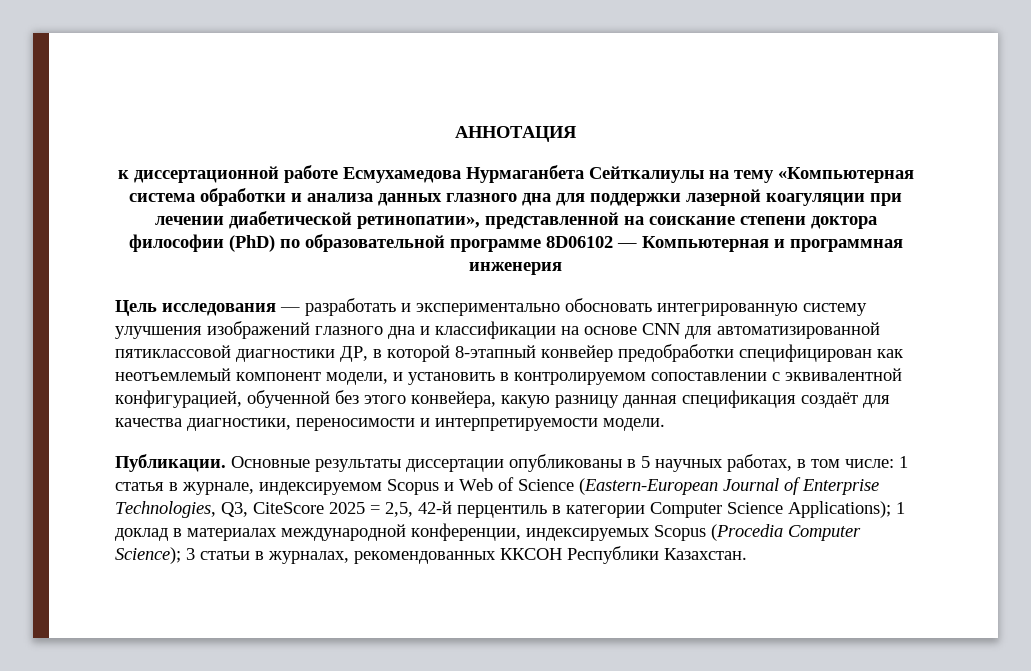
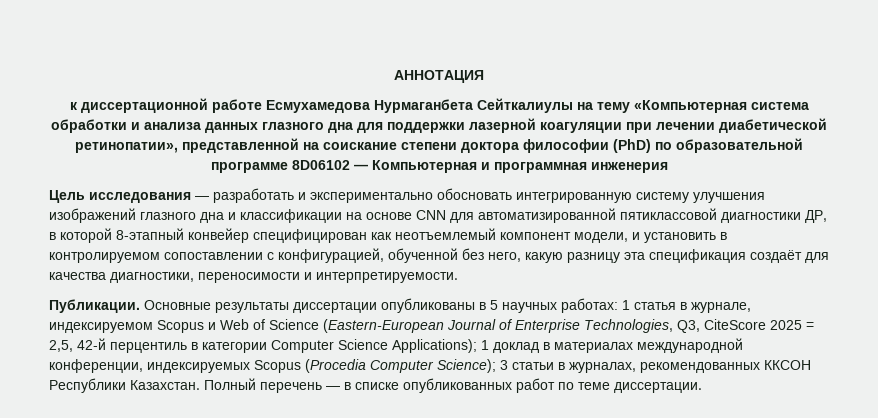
- Цель исследования — разработать и экспериментально обосновать интегрированную систему улучшения изображений глазного дна и классификации на основе CNN для автоматизированной пятиклассовой диагностики ДР, в которой 8-этапный конвейер предобработки специфицирован как неотъемлемый компонент модели, и установить в контролируемом сопоставлении с эквивалентной конфигурацией, обученной без этого конвейера, какую разницу данная спецификация создаёт для качества диагностики, переносимости и интерпретируемости модели.
+ Цель исследования — разработать и экспериментально обосновать интегрированную систему улучшения изображений глазного дна и классификации на основе CNN для автоматизированной пятиклассовой диагностики ДР, в которой 8-этапный конвейер специфицирован как неотъемлемый компонент модели, и установить в контролируемом сопоставлении с конфигурацией, обученной без него, какую разницу эта спецификация создаёт для качества диагностики, переносимости и интерпретируемости.
- Основные результаты диссертации опубликованы в 5 научных работах, в том числе: 1 статья в журнале, индексируемом Scopus и Web of Science (Eastern-European Journal of Enterprise Technologies, Q3, CiteScore 2025 = 2,5, 42-й перцентиль в категории Computer Science Applications); 1 доклад в материалах международной конференции, индексируемых Scopus (Procedia Computer Science); 3 статьи в журналах, рекомендованных ККСОН Республики Казахстан.
+ Основные результаты диссертации опубликованы в 5 научных работах: 1 статья в журнале, индексируемом Scopus и Web of Science (Eastern-European Journal of Enterprise Technologies, Q3, CiteScore 2025 = 2,5, 42-й перцентиль в категории Computer Science Applications); 1 доклад в материалах международной конференции, индексируемых Scopus (Procedia Computer Science); 3 статьи в журналах, рекомендованных ККСОН Республики Казахстан.
+ Полный перечень — в списке опубликованных работ по теме диссертации.

